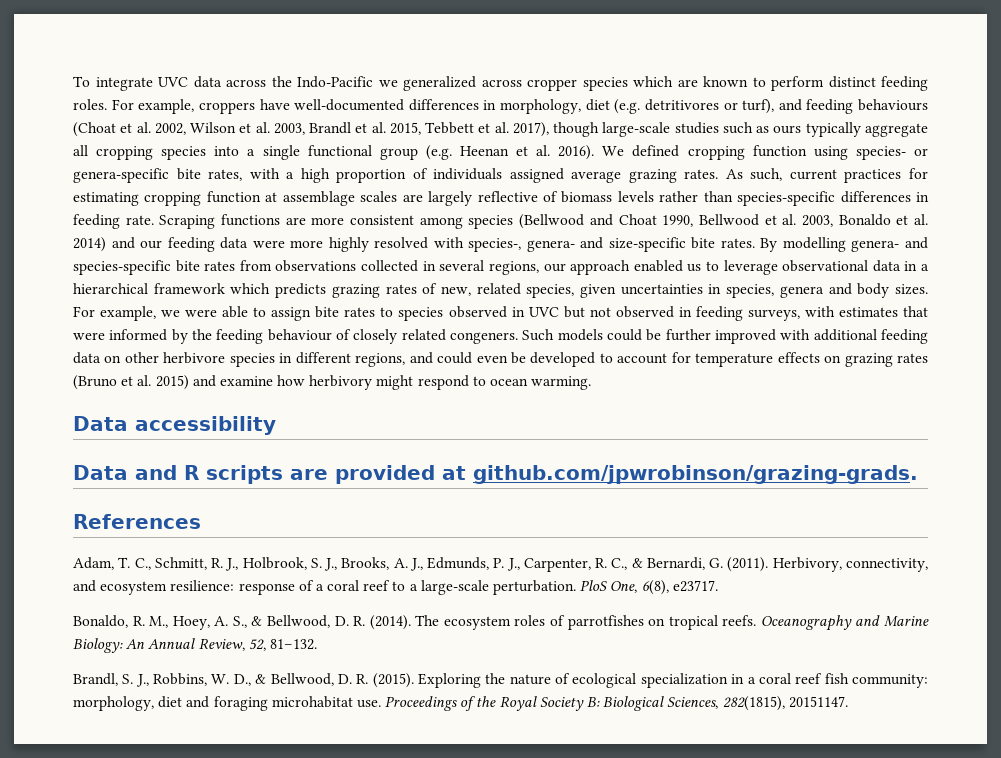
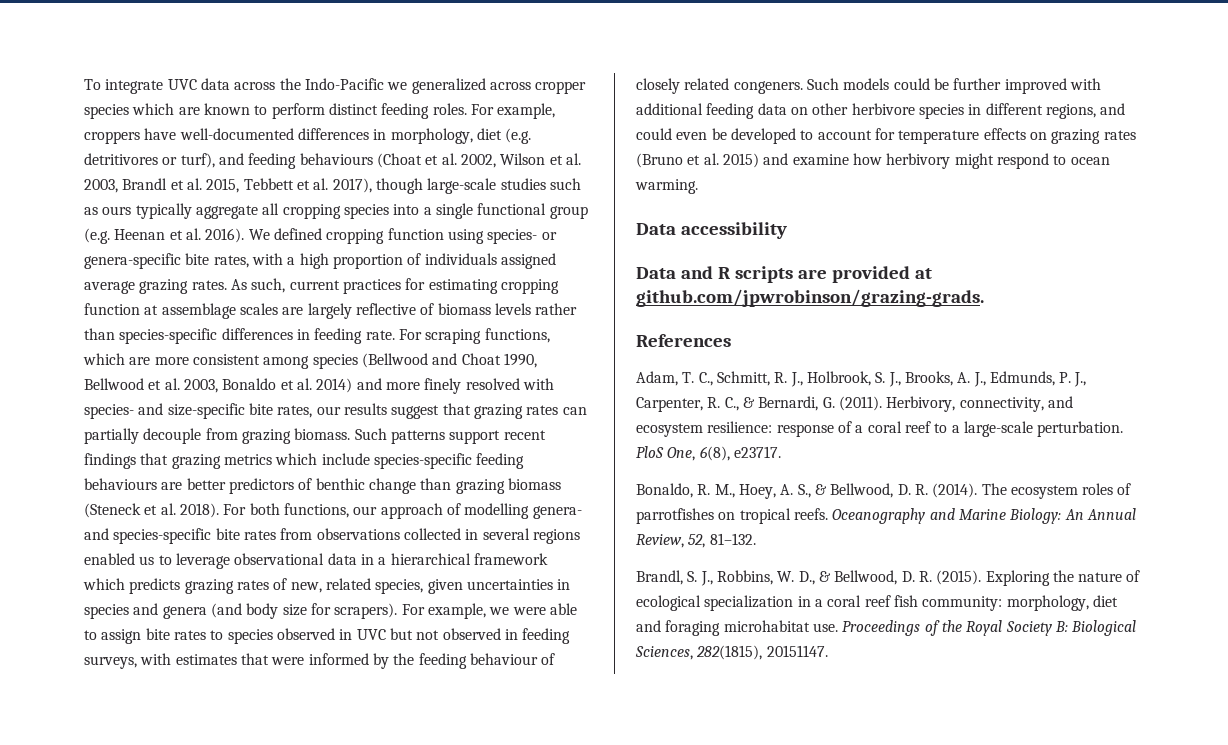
- Scraping functions are more consistent among species (Bellwood and Choat 1990, Bellwood et al. 2003, Bonaldo et al. 2014) and our feeding data were more highly resolved with species-, genera- and size-specific bite rates. By modelling genera- and species-specific bite rates from observations collected in several regions, our approach enabled us to leverage observational data in a hierarchical framework which predicts grazing rates of new, related species, given uncertainties in species, genera and body sizes.
+ For scraping functions, which are more consistent among species (Bellwood and Choat 1990, Bellwood et al. 2003, Bonaldo et al. 2014) and more finely resolved with species- and size-specific bite rates, our results suggest that grazing rates can partially decouple from grazing biomass. Such patterns support recent findings that grazing metrics which include species-specific feeding behaviours are better predictors of benthic change than grazing biomass (Steneck et al. 2018). For both functions, our approach of modelling genera- and species-specific bite rates from observations collected in several regions enabled us to leverage observational data in a hierarchical framework which predicts grazing rates of new, related species, given uncertainties in species and genera (and body size for scrapers).

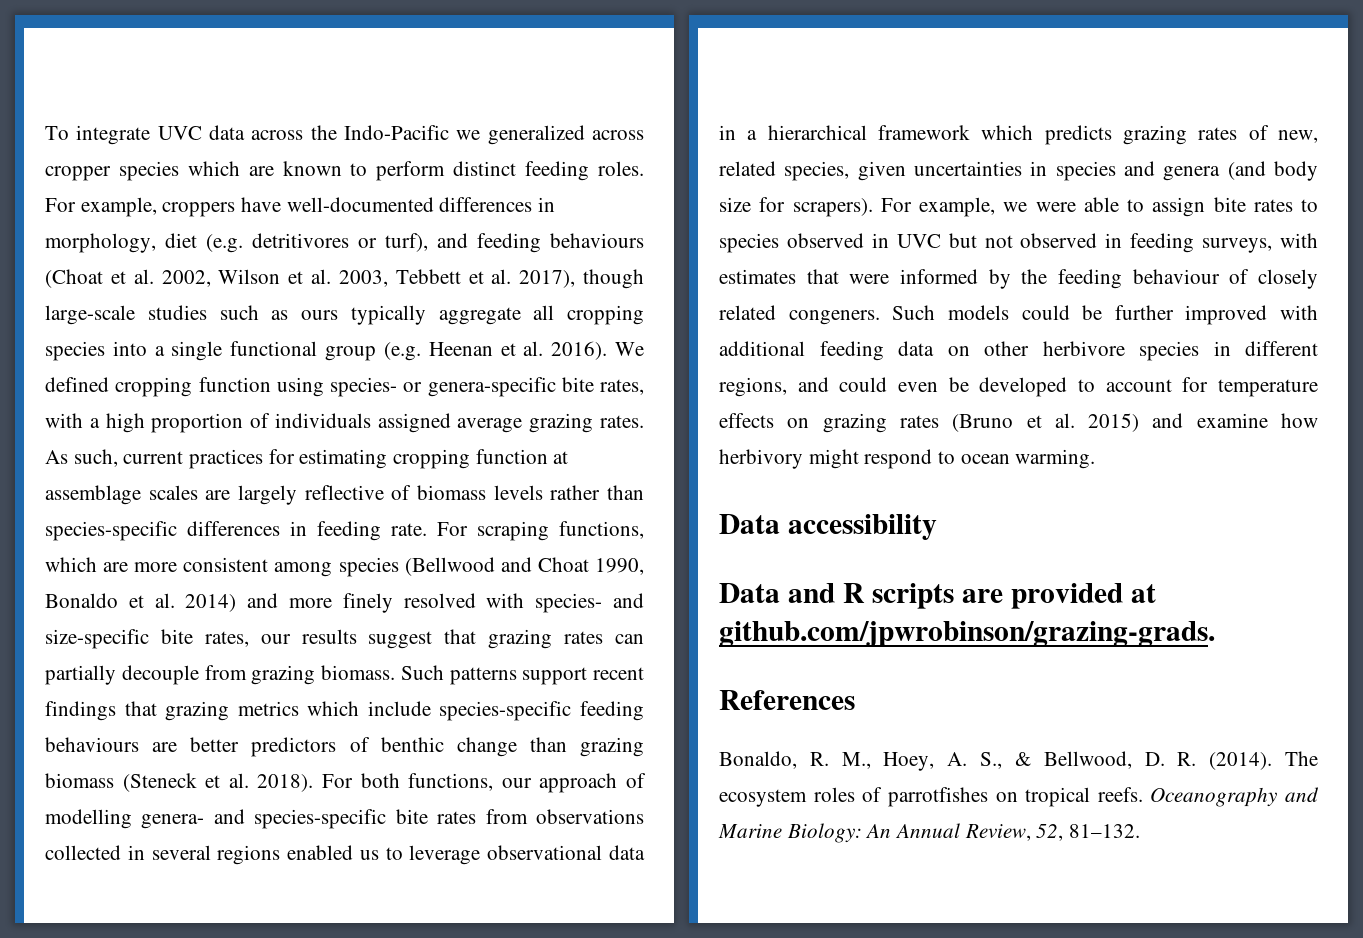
- For example, croppers have well-documented differences in morphology, diet (e.g. detritivores or turf), and feeding behaviours (Choat et al. 2002, Wilson et al. 2003, Brandl et al. 2015, Tebbett et al. 2017), though large-scale studies such as ours typically aggregate all cropping species into a single functional group (e.g. Heenan et al. 2016).
+ For example, croppers have well-documented differences in morphology, diet (e.g. detritivores or turf), and feeding behaviours (Choat et al. 2002, Wilson et al. 2003, Tebbett et al. 2017), though large-scale studies such as ours typically aggregate all cropping species into a single functional group (e.g. Heenan et al. 2016).
- For scraping functions, which are more consistent among species (Bellwood and Choat 1990, Bellwood et al. 2003, Bonaldo et al. 2014) and more finely resolved with species- and size-specific bite rates, our results suggest that grazing rates can partially decouple from grazing biomass.
+ For scraping functions, which are more consistent among species (Bellwood and Choat 1990, Bonaldo et al. 2014) and more finely resolved with species- and size-specific bite rates, our results suggest that grazing rates can partially decouple from grazing biomass.
- Adam, T. C., Schmitt, R. J., Holbrook, S. J., Brooks, A. J., Edmunds, P. J., Carpenter, R. C., & Bernardi, G. (2011). Herbivory, connectivity, and ecosystem resilience: response of a coral reef to a large-scale perturbation. PloS One, 6(8), e23717.
- Brandl, S. J., Robbins, W. D., & Bellwood, D. R. (2015). Exploring the nature of ecological specialization in a coral reef fish community: morphology, diet and foraging microhabitat use. Proceedings of the Royal Society B: Biological Sciences, 282(1815), 20151147.

